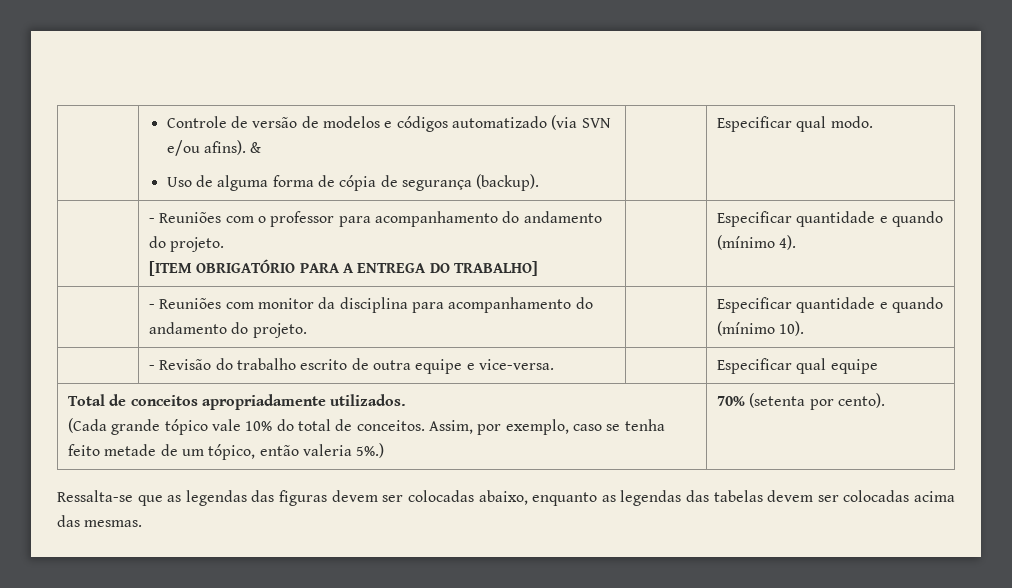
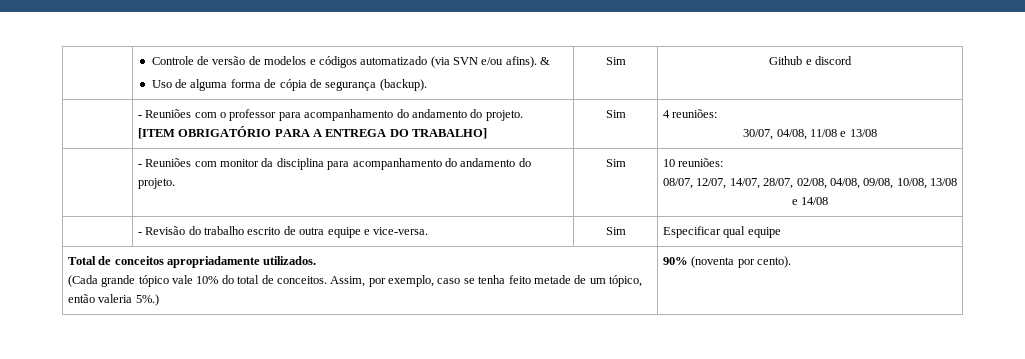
  | Controle de versão de modelos e códigos automatizado (via SVN e/ou afins). &
- Uso de alguma forma de cópia de segurança (backup). | | Especificar qual modo.
+ Uso de alguma forma de cópia de segurança (backup). | Sim | Github e discord
  | - Reuniões com o professor para acompanhamento do andamento do projeto.
- [ITEM OBRIGATÓRIO PARA A ENTREGA DO TRABALHO] | | Especificar quantidade e quando (mínimo 4).
+ [ITEM OBRIGATÓRIO PARA A ENTREGA DO TRABALHO] | Sim | 4 reuniões:
+ 30/07, 04/08, 11/08 e 13/08
- | - Reuniões com monitor da disciplina para acompanhamento do andamento do projeto. | | Especificar quantidade e quando (mínimo 10).
+ | - Reuniões com monitor da disciplina para acompanhamento do andamento do projeto. | Sim | 10 reuniões:
+ 08/07, 12/07, 14/07, 28/07, 02/08, 04/08, 09/08, 10/08, 13/08 e 14/08
- | - Revisão do trabalho escrito de outra equipe e vice-versa. | | Especificar qual equipe
+ | - Revisão do trabalho escrito de outra equipe e vice-versa. | Sim | Especificar qual equipe
  Total de conceitos apropriadamente utilizados.
- (Cada grande tópico vale 10% do total de conceitos. Assim, por exemplo, caso se tenha feito metade de um tópico, então valeria 5%.) | 70% (setenta por cento).
+ (Cada grande tópico vale 10% do total de conceitos. Assim, por exemplo, caso se tenha feito metade de um tópico, então valeria 5%.) | 90% (noventa por cento).
- Ressalta-se que as legendas das figuras devem ser colocadas abaixo, enquanto as legendas das tabelas devem ser colocadas acima das mesmas.

